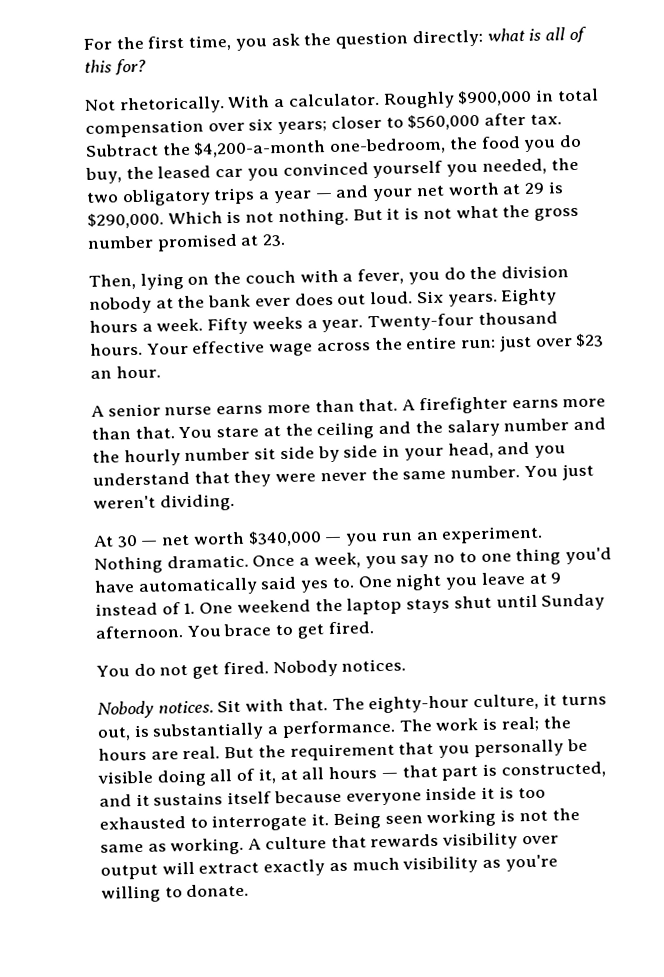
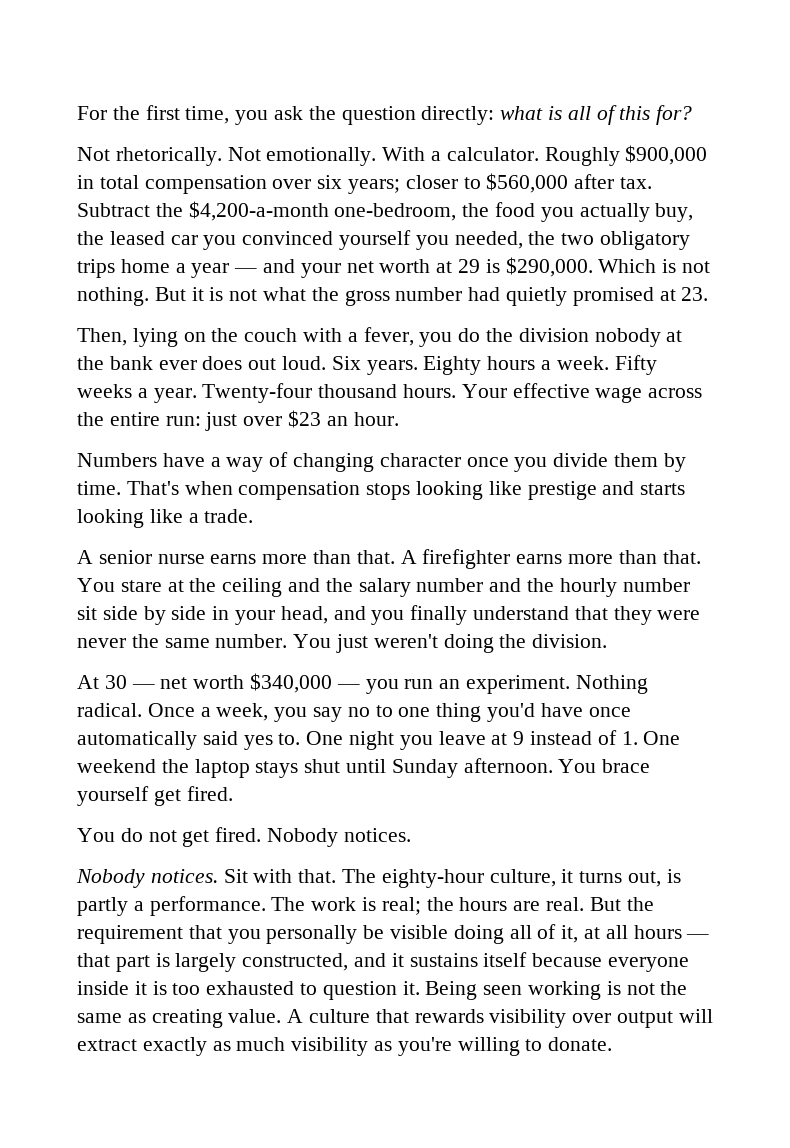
+ Not emotionally.
- Subtract the $4,200-a-month one-bedroom, the food you do buy, the leased car you convinced yourself you needed, the two obligatory trips a year — and your net worth at 29 is $290,000.
+ Subtract the $4,200-a-month one-bedroom, the food you actually buy, the leased car you convinced yourself you needed, the two obligatory trips home a year — and your net worth at 29 is $290,000.
- But it is not what the gross number promised at 23.
+ But it is not what the gross number had quietly promised at 23.
+ Numbers have a way of changing character once you divide them by time. That's when compensation stops looking like prestige and starts looking like a trade.
- You stare at the ceiling and the salary number and the hourly number sit side by side in your head, and you understand that they were never the same number.
+ You stare at the ceiling and the salary number and the hourly number sit side by side in your head, and you finally understand that they were never the same number.
- You just weren't dividing.
+ You just weren't doing the division.
- Nothing dramatic.
+ Nothing radical.
- Once a week, you say no to one thing you'd have automatically said yes to.
+ Once a week, you say no to one thing you'd have once automatically said yes to.
- You brace to get fired.
+ You brace yourself get fired.
- The eighty-hour culture, it turns out, is substantially a performance.
+ The eighty-hour culture, it turns out, is partly a performance.
- But the requirement that you personally be visible doing all of it, at all hours — that part is constructed, and it sustains itself because everyone inside it is too exhausted to interrogate it.
+ But the requirement that you personally be visible doing all of it, at all hours — that part is largely constructed, and it sustains itself because everyone inside it is too exhausted to question it.
- Being seen working is not the same as working.
+ Being seen working is not the same as creating value.

